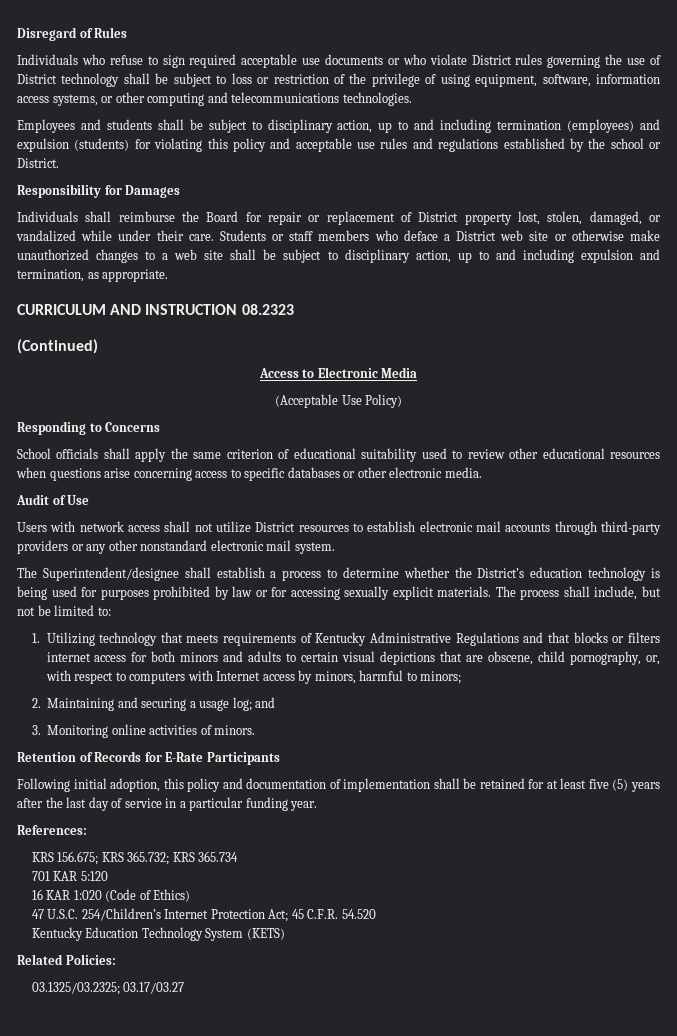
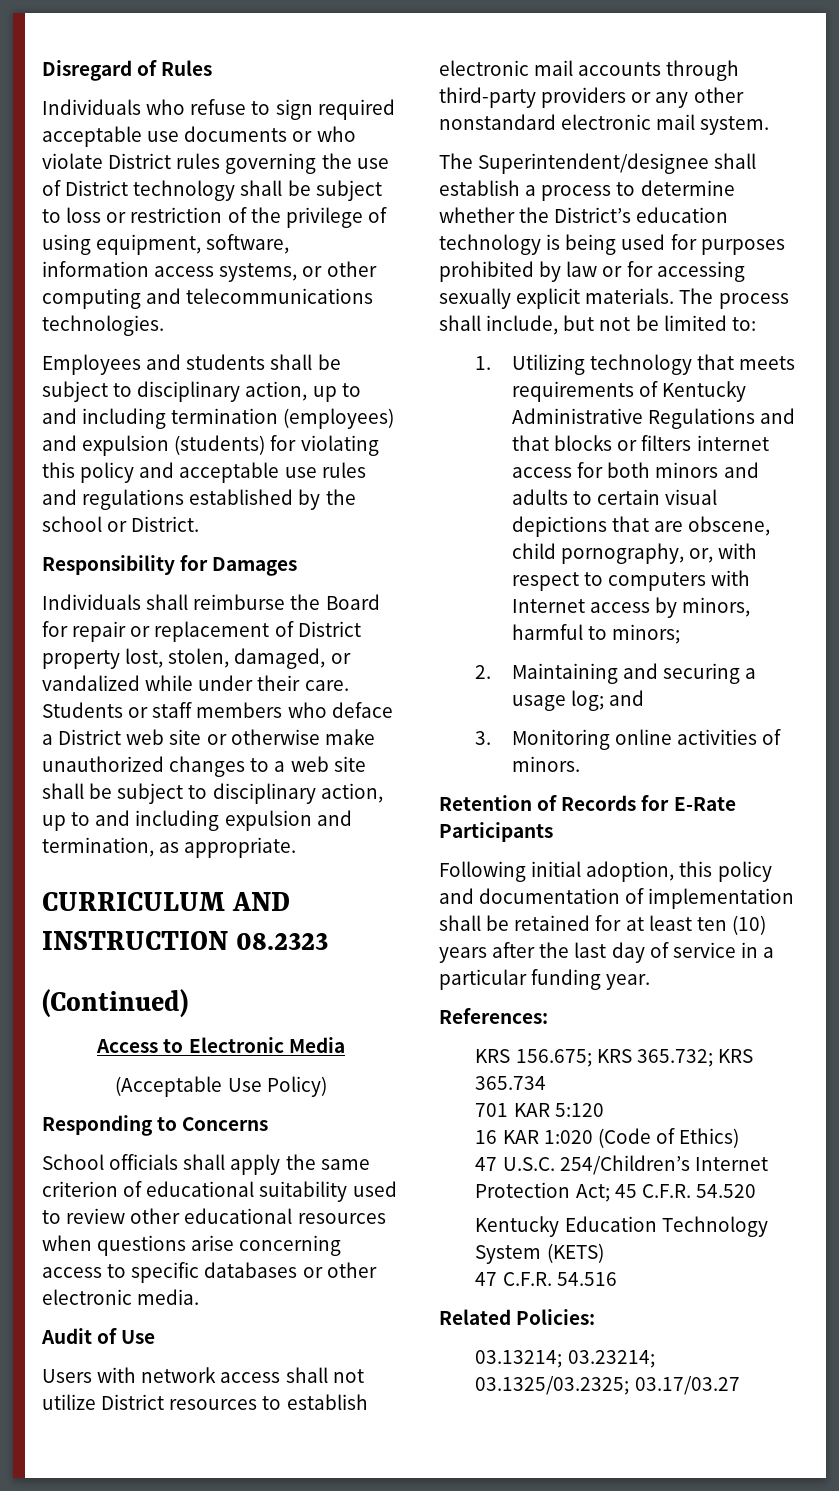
- Following initial adoption, this policy and documentation of implementation shall be retained for at least five (5) years after the last day of service in a particular funding year.
+ Following initial adoption, this policy and documentation of implementation shall be retained for at least ten (10) years after the last day of service in a particular funding year.
+ 47 C.F.R. 54.516
- 03.1325/03.2325; 03.17/03.27
+ 03.13214; 03.23214; 03.1325/03.2325; 03.17/03.27

